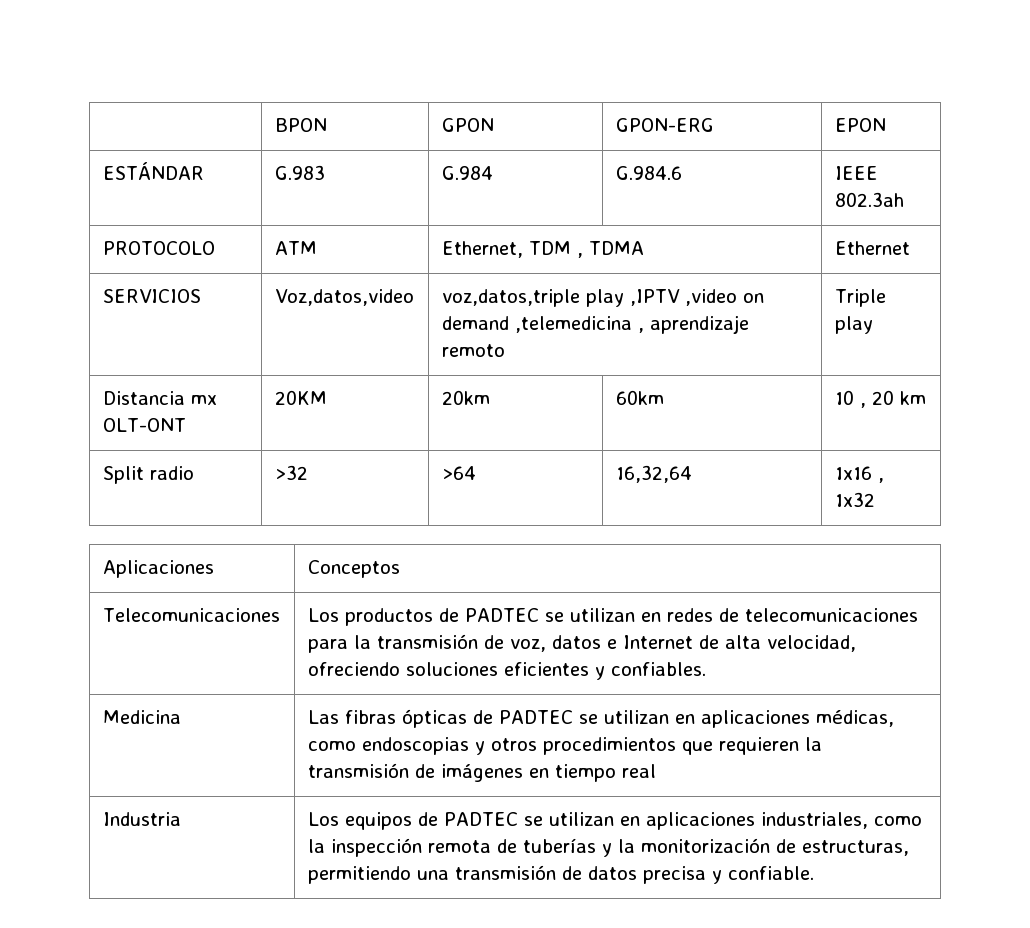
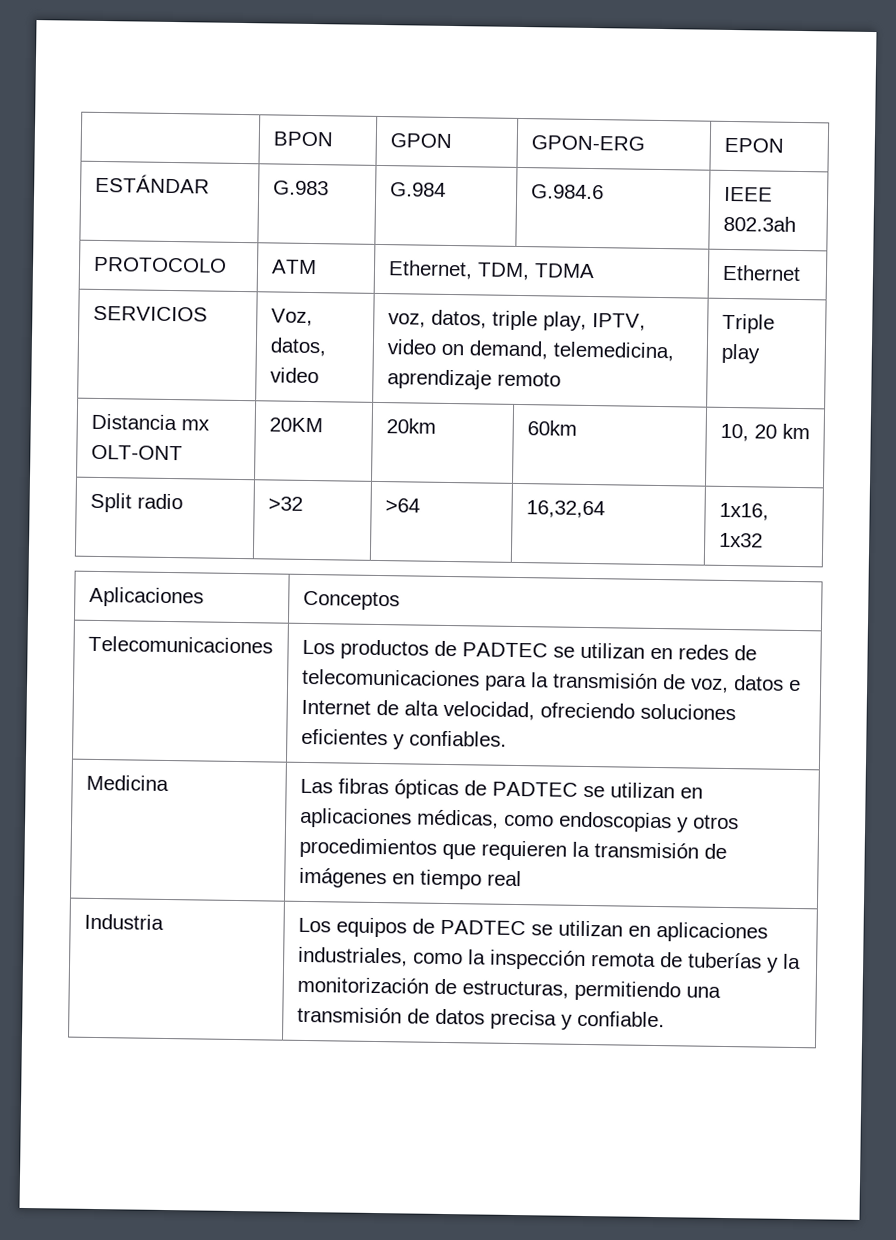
- PROTOCOLO | ATM | Ethernet, TDM , TDMA | Ethernet
+ PROTOCOLO | ATM | Ethernet, TDM, TDMA | Ethernet
- SERVICIOS | Voz,datos,video | voz,datos,triple play ,IPTV ,video on demand ,telemedicina , aprendizaje remoto | Triple play
+ SERVICIOS | Voz, datos, video | voz, datos, triple play, IPTV, video on demand, telemedicina, aprendizaje remoto | Triple play
- Distancia mx OLT-ONT | 20KM | 20km | 60km | 10 , 20 km
+ Distancia mx OLT-ONT | 20KM | 20km | 60km | 10, 20 km
- Split radio | >32 | >64 | 16,32,64 | 1x16 , 1x32
+ Split radio | >32 | >64 | 16,32,64 | 1x16, 1x32

